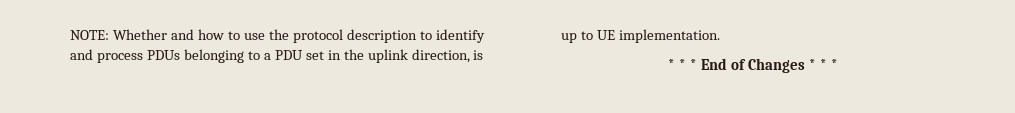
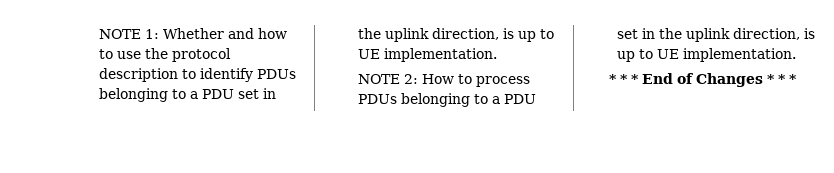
- NOTE: Whether and how to use the protocol description to identify and process PDUs belonging to a PDU set in the uplink direction, is up to UE implementation.
+ NOTE 1: Whether and how to use the protocol description to identify PDUs belonging to a PDU set in the uplink direction, is up to UE implementation.
+ NOTE 2: How to process PDUs belonging to a PDU set in the uplink direction, is up to UE implementation.

